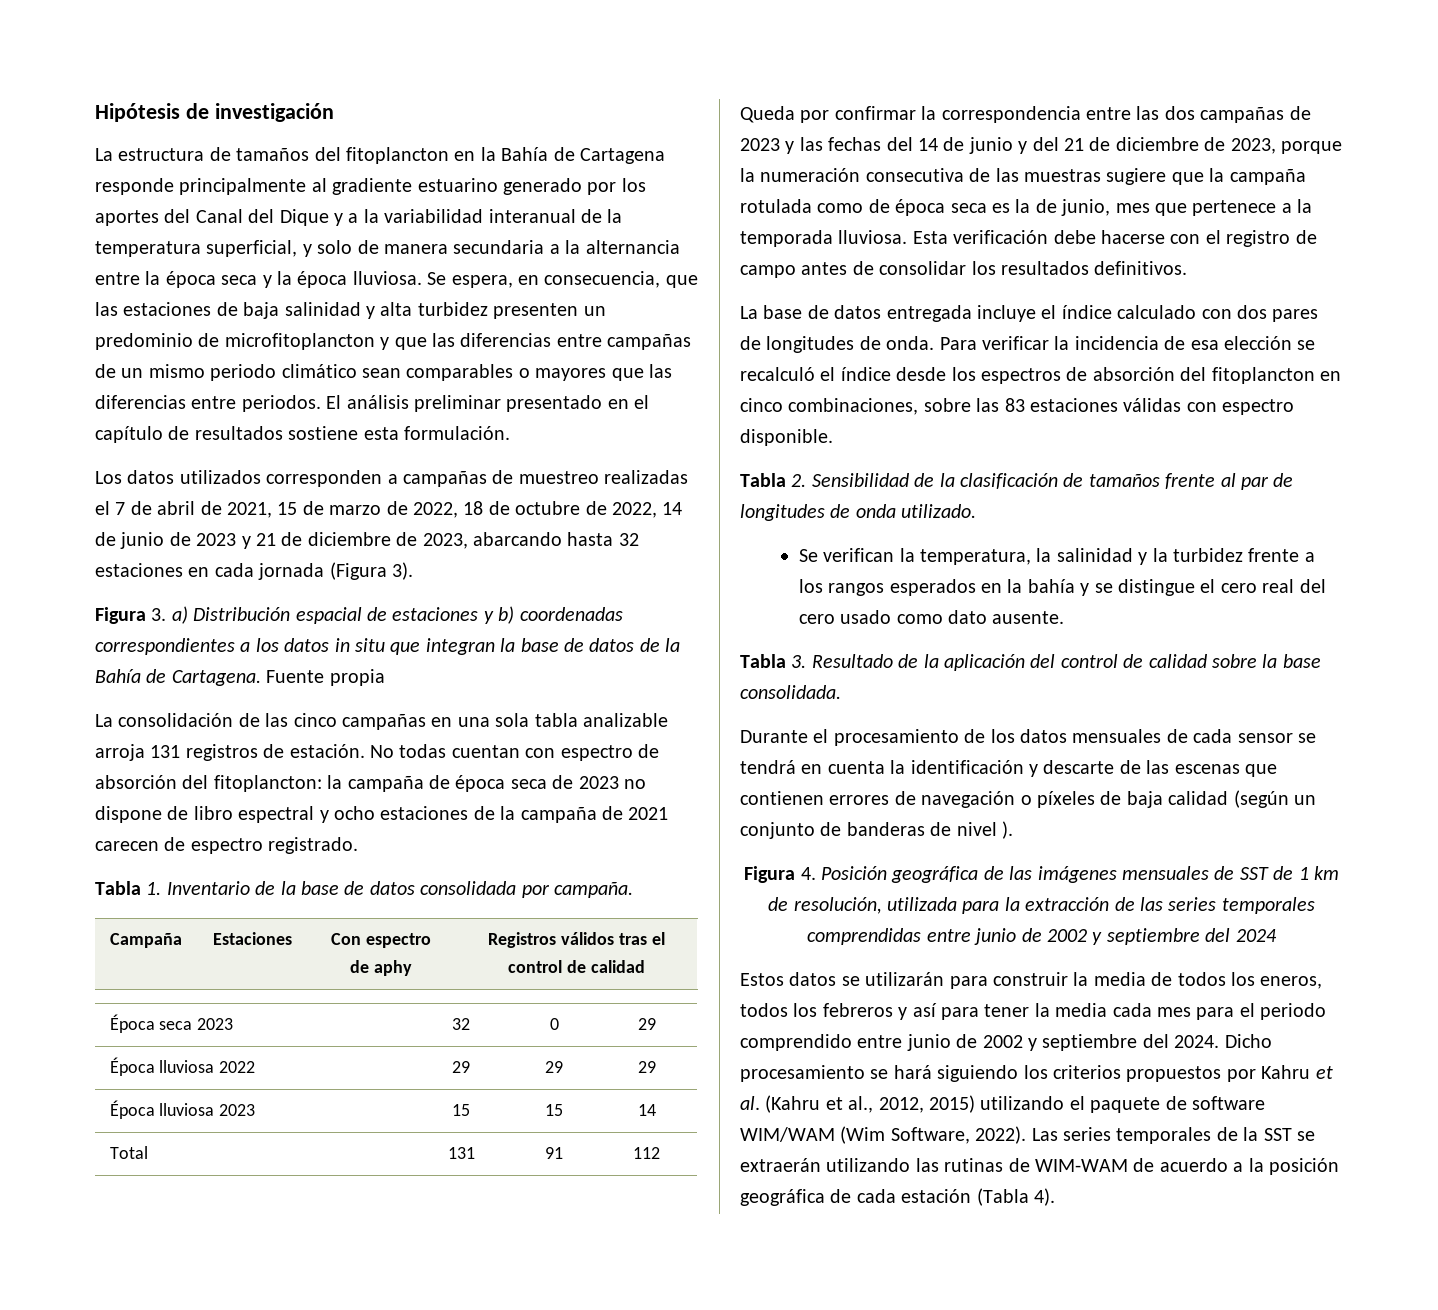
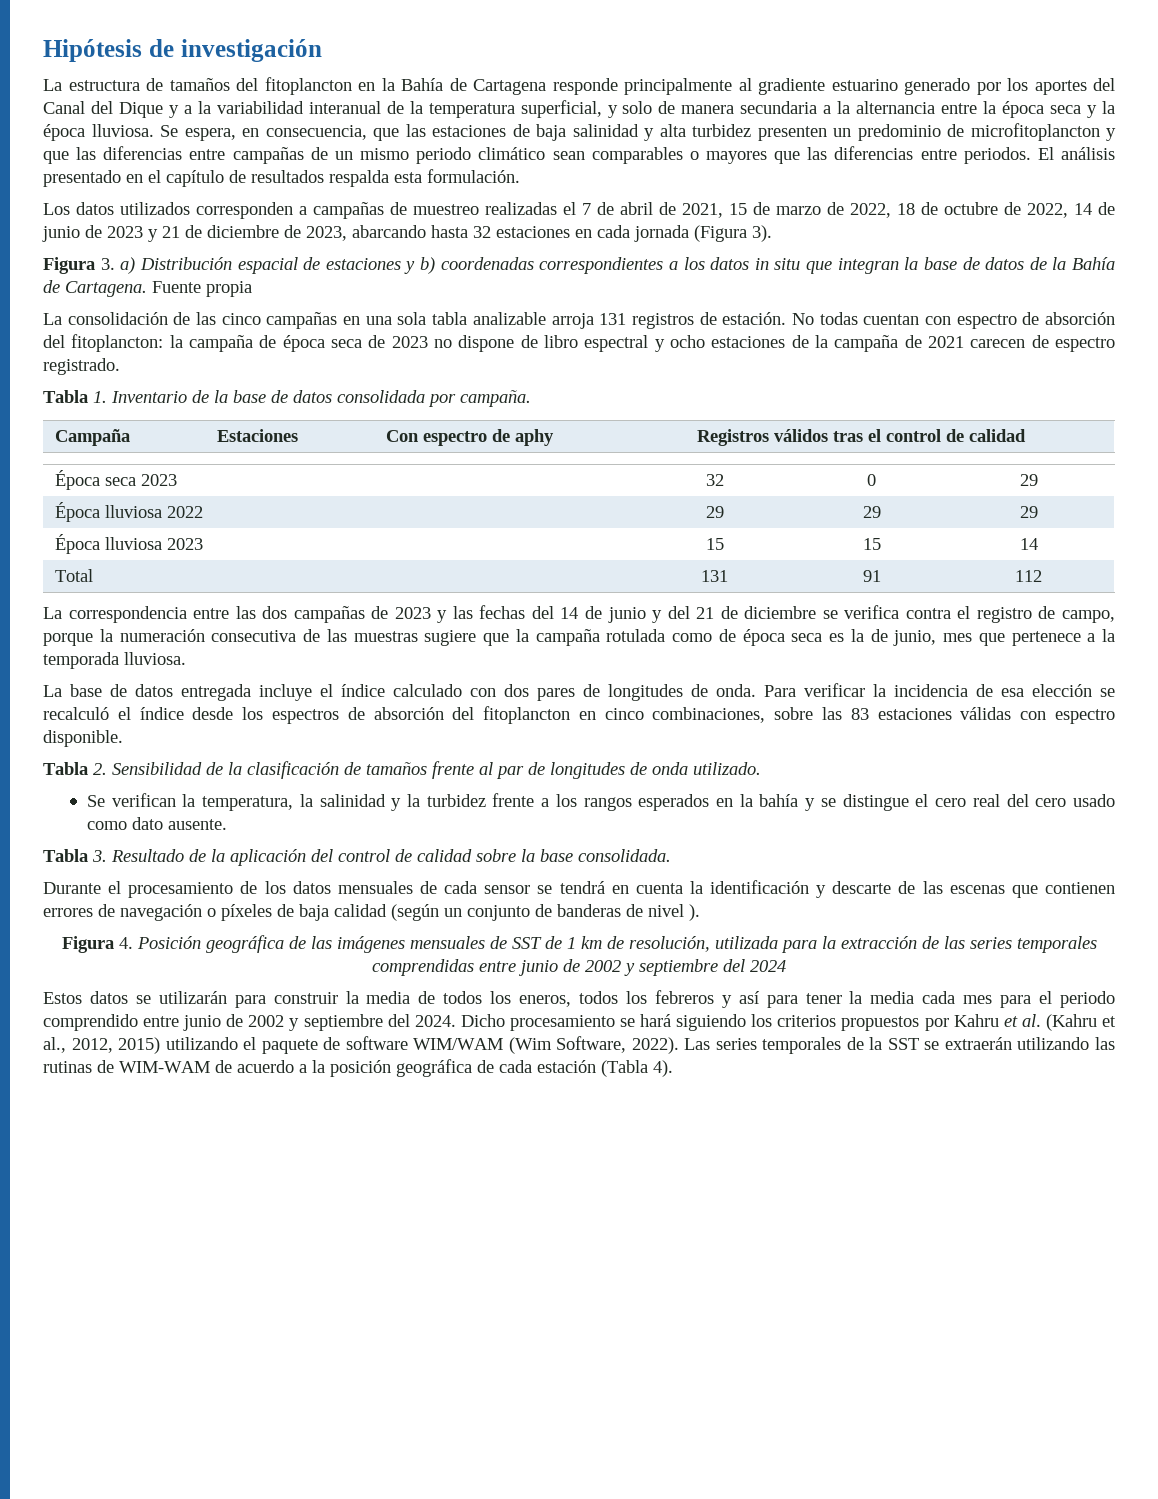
- El análisis preliminar presentado en el capítulo de resultados sostiene esta formulación.
+ El análisis presentado en el capítulo de resultados respalda esta formulación.
- Queda por confirmar la correspondencia entre las dos campañas de 2023 y las fechas del 14 de junio y del 21 de diciembre de 2023, porque la numeración consecutiva de las muestras sugiere que la campaña rotulada como de época seca es la de junio, mes que pertenece a la temporada lluviosa. Esta verificación debe hacerse con el registro de campo antes de consolidar los resultados definitivos.
+ La correspondencia entre las dos campañas de 2023 y las fechas del 14 de junio y del 21 de diciembre se verifica contra el registro de campo, porque la numeración consecutiva de las muestras sugiere que la campaña rotulada como de época seca es la de junio, mes que pertenece a la temporada lluviosa.

